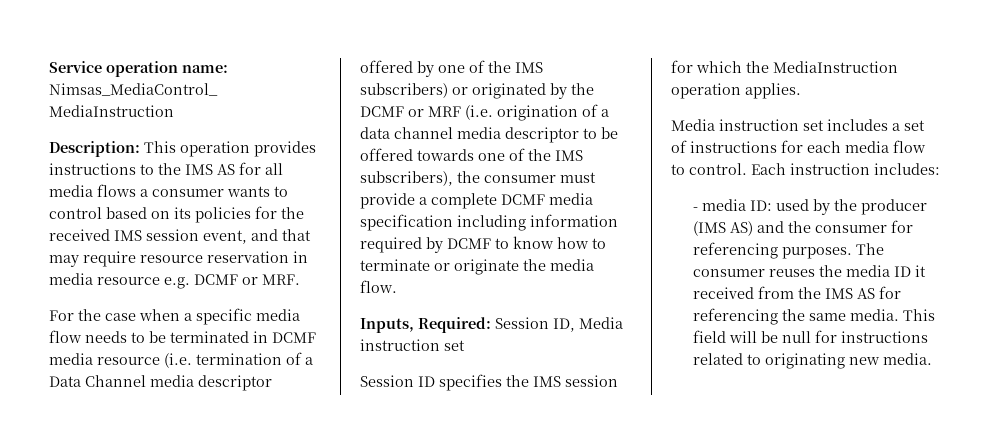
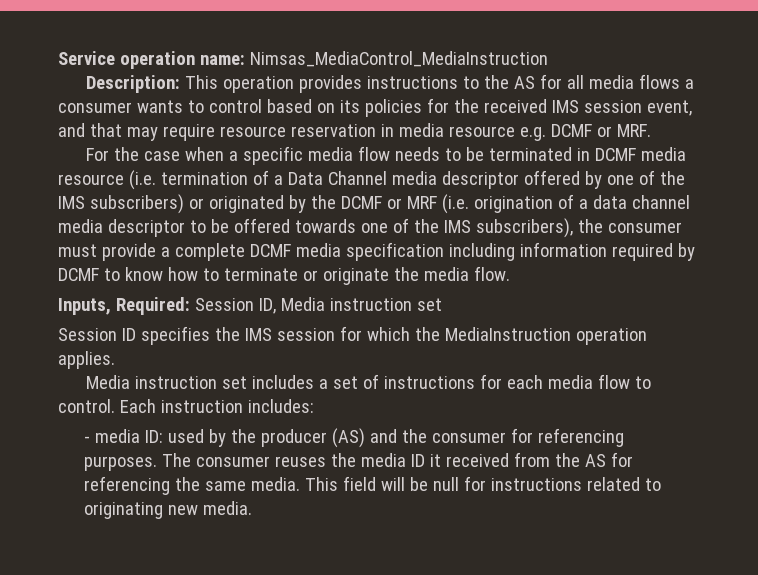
- Description: This operation provides instructions to the IMS AS for all media flows a consumer wants to control based on its policies for the received IMS session event, and that may require resource reservation in media resource e.g. DCMF or MRF.
+ Description: This operation provides instructions to the AS for all media flows a consumer wants to control based on its policies for the received IMS session event, and that may require resource reservation in media resource e.g. DCMF or MRF.
- - media ID: used by the producer (IMS AS) and the consumer for referencing purposes.
+ - media ID: used by the producer (AS) and the consumer for referencing purposes.
- The consumer reuses the media ID it received from the IMS AS for referencing the same media.
+ The consumer reuses the media ID it received from the AS for referencing the same media.

